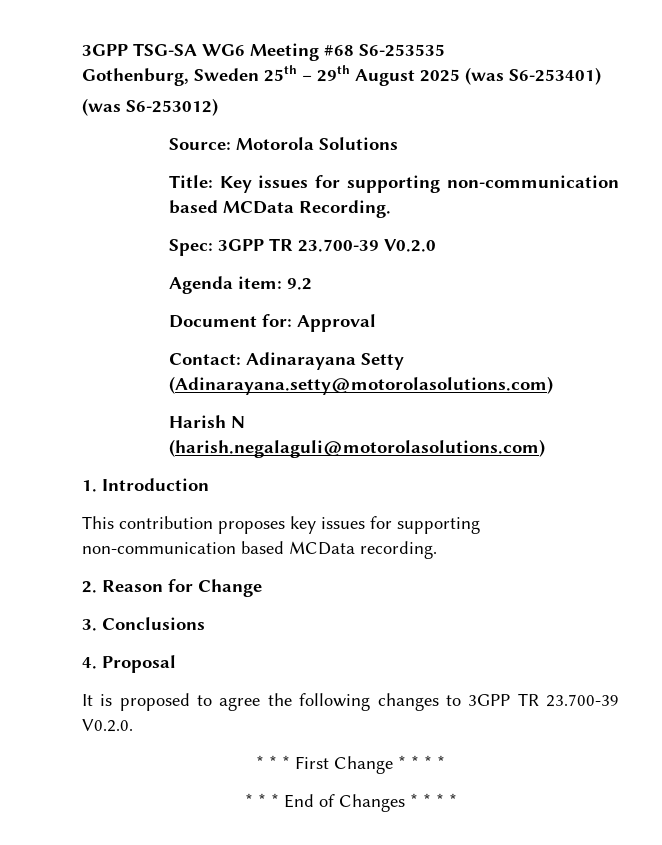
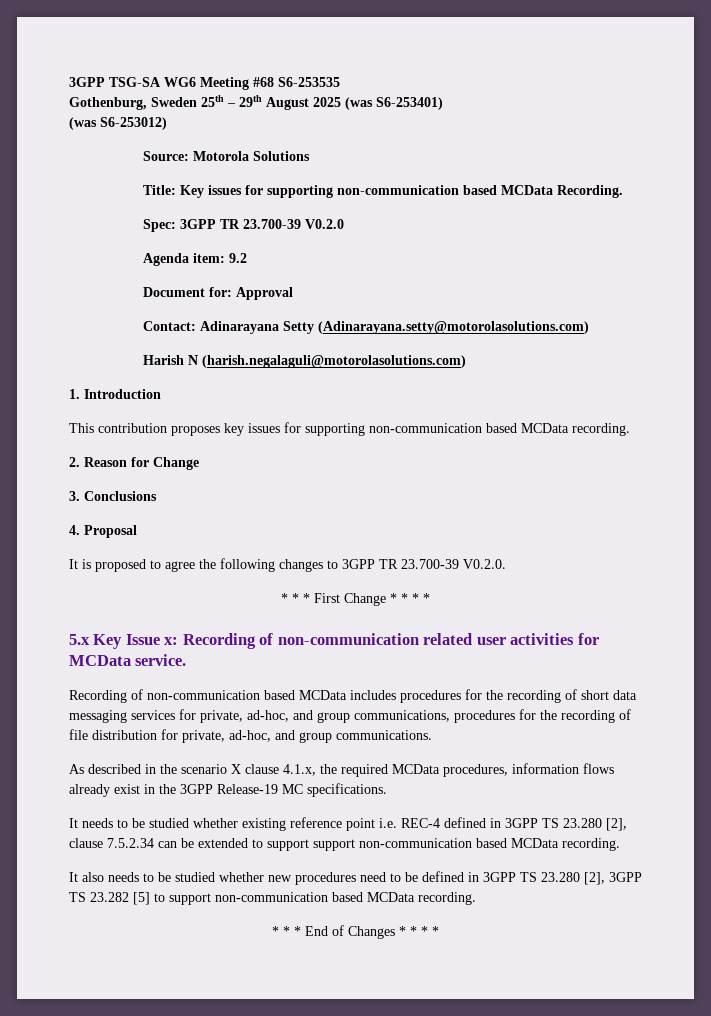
+ 5.x Key Issue x: Recording of non-communication related user activities for MCData service.
+ Recording of non-communication based MCData includes procedures for the recording of short data messaging services for private, ad-hoc, and group communications, procedures for the recording of file distribution for private, ad-hoc, and group communications.
+ As described in the scenario X clause 4.1.x, the required MCData procedures, information flows already exist in the 3GPP Release-19 MC specifications.
+ It needs to be studied whether existing reference point i.e. REC-4 defined in 3GPP TS 23.280 [2], clause 7.5.2.34 can be extended to support support non-communication based MCData recording.
+ It also needs to be studied whether new procedures need to be defined in 3GPP TS 23.280 [2], 3GPP TS 23.282 [5] to support non-communication based MCData recording.

